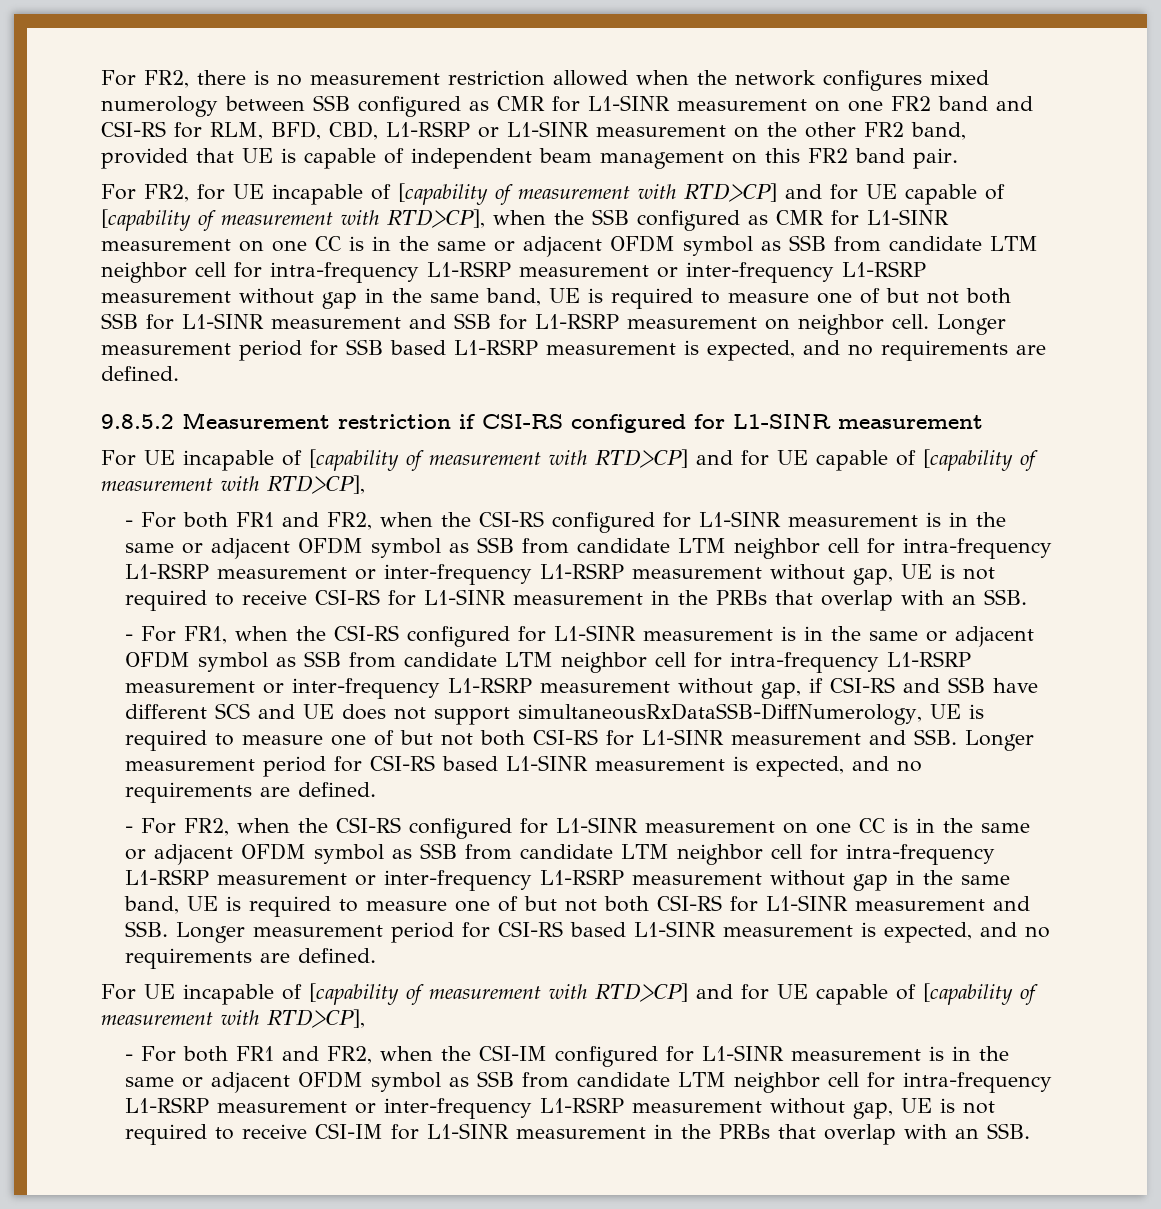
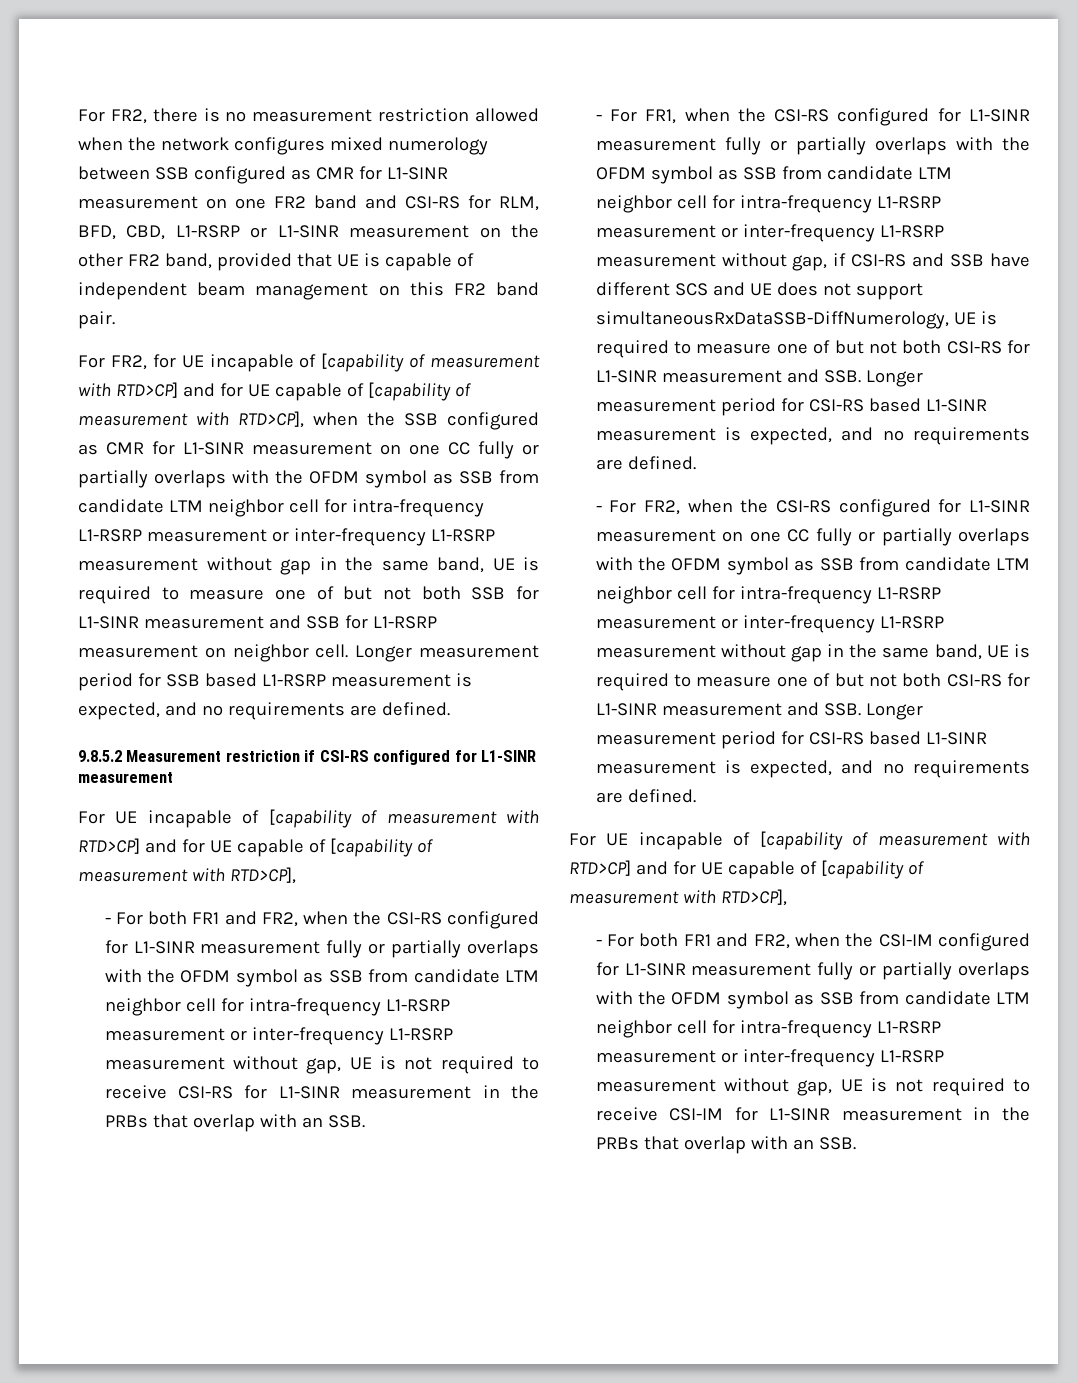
- For FR2, for UE incapable of [capability of measurement with RTD>CP] and for UE capable of [capability of measurement with RTD>CP], when the SSB configured as CMR for L1-SINR measurement on one CC is in the same or adjacent OFDM symbol as SSB from candidate LTM neighbor cell for intra-frequency L1-RSRP measurement or inter-frequency L1-RSRP measurement without gap in the same band, UE is required to measure one of but not both SSB for L1-SINR measurement and SSB for L1-RSRP measurement on neighbor cell.
+ For FR2, for UE incapable of [capability of measurement with RTD>CP] and for UE capable of [capability of measurement with RTD>CP], when the SSB configured as CMR for L1-SINR measurement on one CC fully or partially overlaps with the OFDM symbol as SSB from candidate LTM neighbor cell for intra-frequency L1-RSRP measurement or inter-frequency L1-RSRP measurement without gap in the same band, UE is required to measure one of but not both SSB for L1-SINR measurement and SSB for L1-RSRP measurement on neighbor cell.
- - For both FR1 and FR2, when the CSI-RS configured for L1-SINR measurement is in the same or adjacent OFDM symbol as SSB from candidate LTM neighbor cell for intra-frequency L1-RSRP measurement or inter-frequency L1-RSRP measurement without gap, UE is not required to receive CSI-RS for L1-SINR measurement in the PRBs that overlap with an SSB.
+ - For both FR1 and FR2, when the CSI-RS configured for L1-SINR measurement fully or partially overlaps with the OFDM symbol as SSB from candidate LTM neighbor cell for intra-frequency L1-RSRP measurement or inter-frequency L1-RSRP measurement without gap, UE is not required to receive CSI-RS for L1-SINR measurement in the PRBs that overlap with an SSB.
- - For FR1, when the CSI-RS configured for L1-SINR measurement is in the same or adjacent OFDM symbol as SSB from candidate LTM neighbor cell for intra-frequency L1-RSRP measurement or inter-frequency L1-RSRP measurement without gap, if CSI-RS and SSB have different SCS and UE does not support simultaneousRxDataSSB-DiffNumerology, UE is required to measure one of but not both CSI-RS for L1-SINR measurement and SSB. Longer measurement period for CSI-RS based L1-SINR measurement is expected, and no requirements are defined.
+ - For FR1, when the CSI-RS configured for L1-SINR measurement fully or partially overlaps with the OFDM symbol as SSB from candidate LTM neighbor cell for intra-frequency L1-RSRP measurement or inter-frequency L1-RSRP measurement without gap, if CSI-RS and SSB have different SCS and UE does not support simultaneousRxDataSSB-DiffNumerology, UE is required to measure one of but not both CSI-RS for L1-SINR measurement and SSB. Longer measurement period for CSI-RS based L1-SINR measurement is expected, and no requirements are defined.
- - For FR2, when the CSI-RS configured for L1-SINR measurement on one CC is in the same or adjacent OFDM symbol as SSB from candidate LTM neighbor cell for intra-frequency L1-RSRP measurement or inter-frequency L1-RSRP measurement without gap in the same band, UE is required to measure one of but not both CSI-RS for L1-SINR measurement and SSB. Longer measurement period for CSI-RS based L1-SINR measurement is expected, and no requirements are defined.
+ - For FR2, when the CSI-RS configured for L1-SINR measurement on one CC fully or partially overlaps with the OFDM symbol as SSB from candidate LTM neighbor cell for intra-frequency L1-RSRP measurement or inter-frequency L1-RSRP measurement without gap in the same band, UE is required to measure one of but not both CSI-RS for L1-SINR measurement and SSB. Longer measurement period for CSI-RS based L1-SINR measurement is expected, and no requirements are defined.
- - For both FR1 and FR2, when the CSI-IM configured for L1-SINR measurement is in the same or adjacent OFDM symbol as SSB from candidate LTM neighbor cell for intra-frequency L1-RSRP measurement or inter-frequency L1-RSRP measurement without gap, UE is not required to receive CSI-IM for L1-SINR measurement in the PRBs that overlap with an SSB.
+ - For both FR1 and FR2, when the CSI-IM configured for L1-SINR measurement fully or partially overlaps with the OFDM symbol as SSB from candidate LTM neighbor cell for intra-frequency L1-RSRP measurement or inter-frequency L1-RSRP measurement without gap, UE is not required to receive CSI-IM for L1-SINR measurement in the PRBs that overlap with an SSB.

